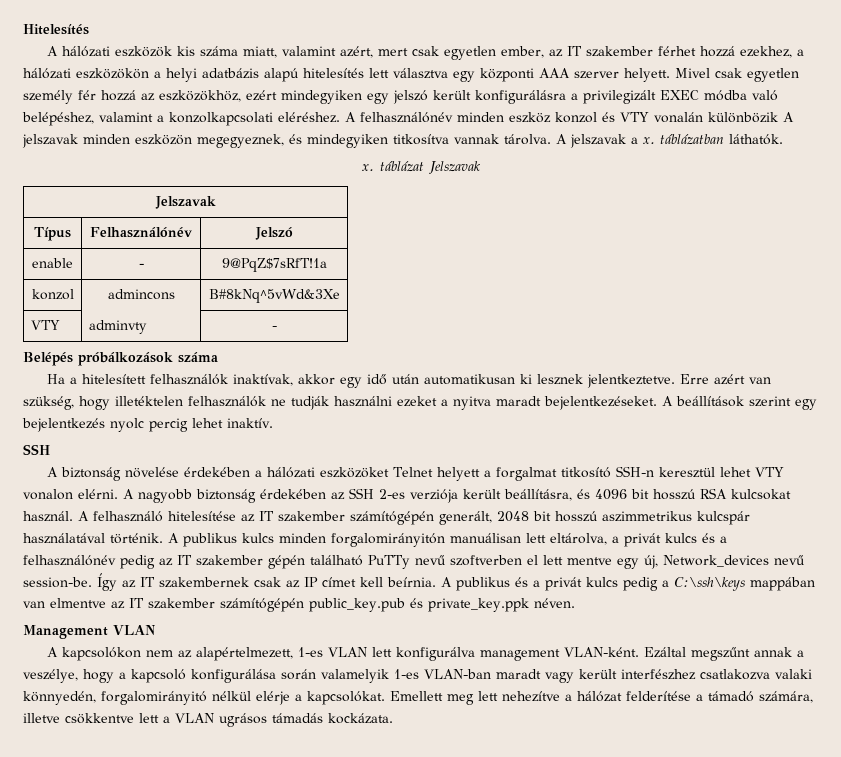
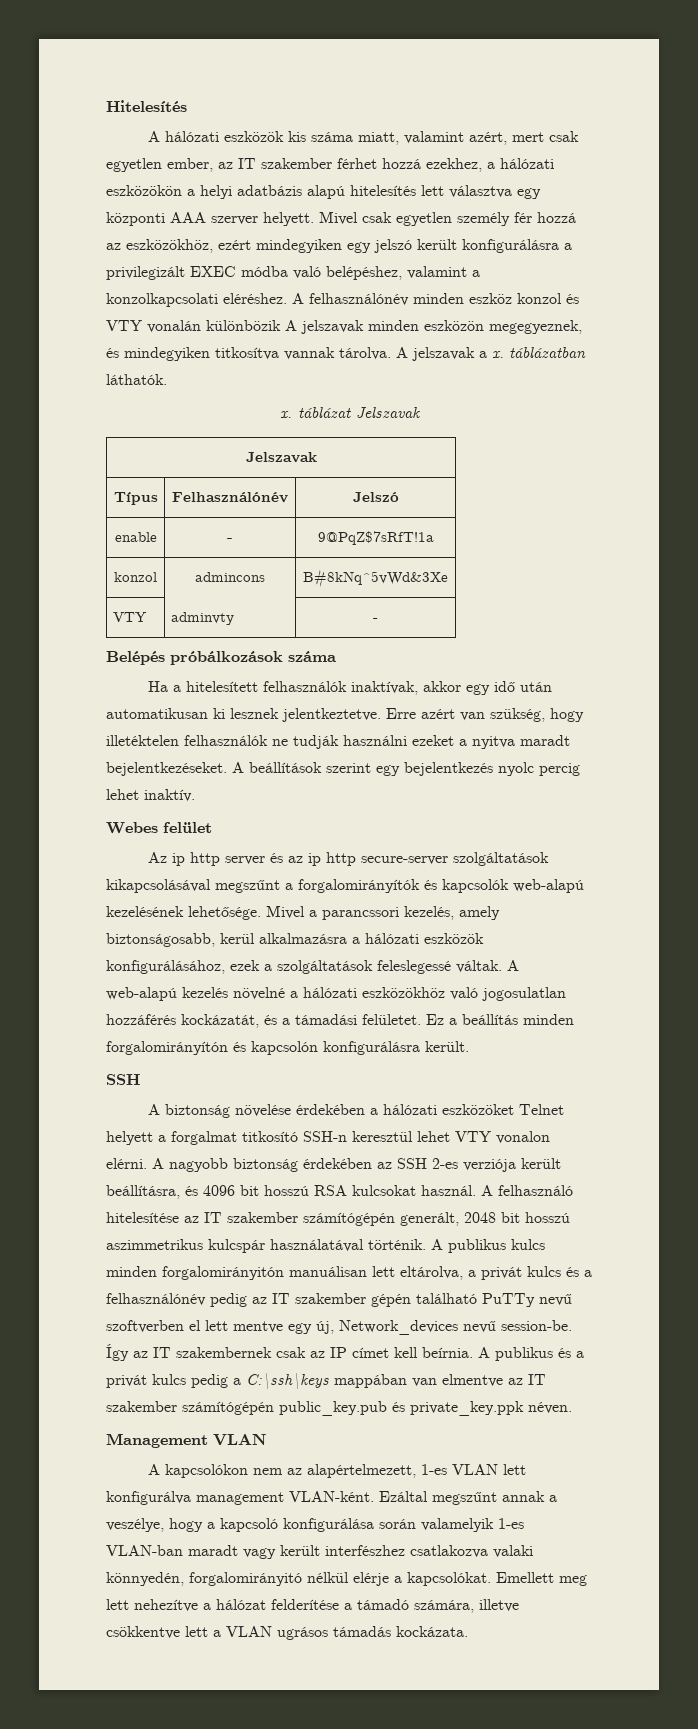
+ Webes felület
+ Az ip http server és az ip http secure-server szolgáltatások kikapcsolásával megszűnt a forgalomirányítók és kapcsolók web-alapú kezelésének lehetősége. Mivel a parancssori kezelés, amely biztonságosabb, kerül alkalmazásra a hálózati eszközök konfigurálásához, ezek a szolgáltatások feleslegessé váltak. A web-alapú kezelés növelné a hálózati eszközökhöz való jogosulatlan hozzáférés kockázatát, és a támadási felületet. Ez a beállítás minden forgalomirányítón és kapcsolón konfigurálásra került.

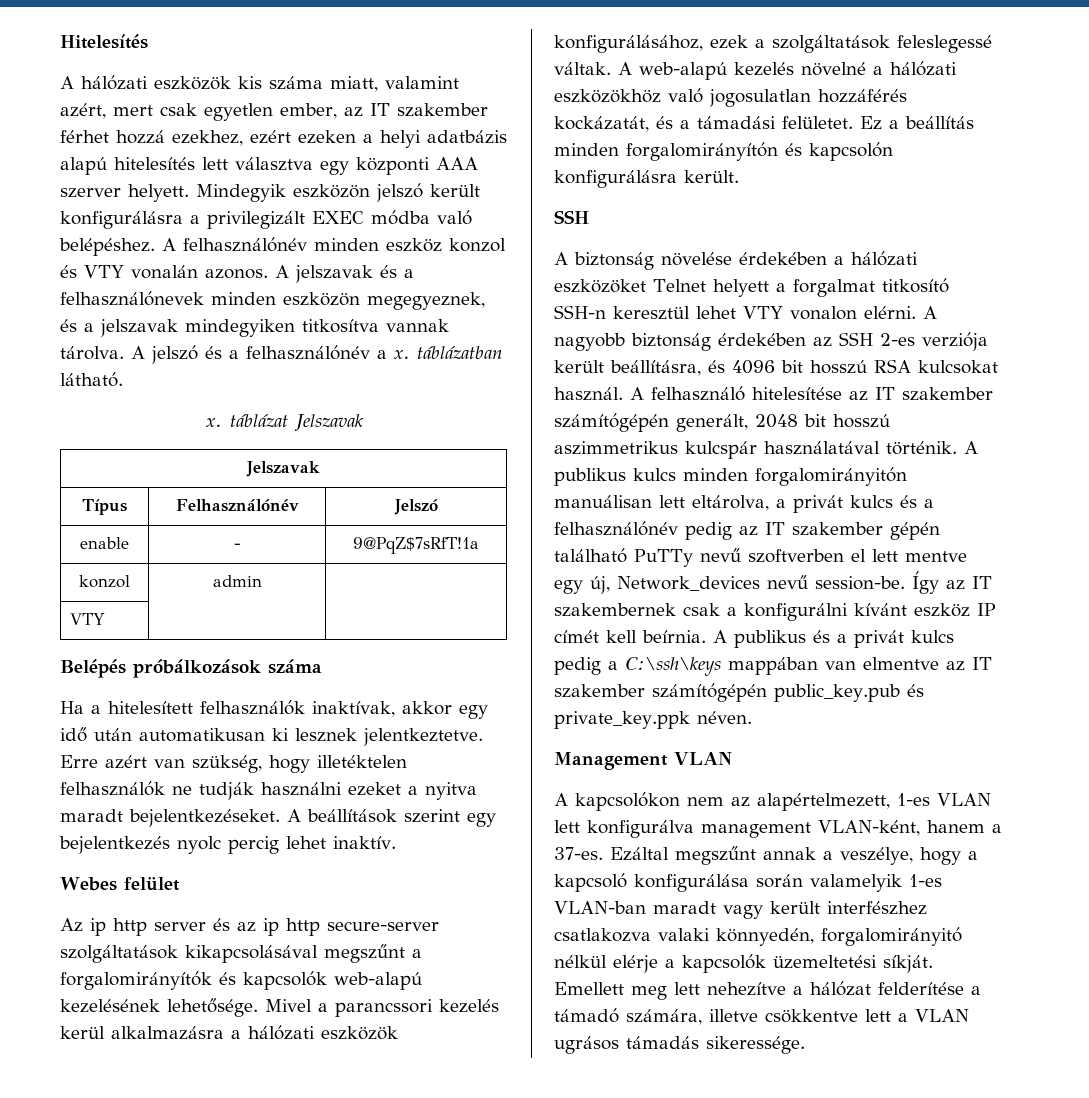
- A hálózati eszközök kis száma miatt, valamint azért, mert csak egyetlen ember, az IT szakember férhet hozzá ezekhez, a hálózati eszközökön a helyi adatbázis alapú hitelesítés lett választva egy központi AAA szerver helyett.
+ A hálózati eszközök kis száma miatt, valamint azért, mert csak egyetlen ember, az IT szakember férhet hozzá ezekhez, ezért ezeken a helyi adatbázis alapú hitelesítés lett választva egy központi AAA szerver helyett.
- Mivel csak egyetlen személy fér hozzá az eszközökhöz, ezért mindegyiken egy jelszó került konfigurálásra a privilegizált EXEC módba való belépéshez, valamint a konzolkapcsolati eléréshez.
+ Mindegyik eszközön jelszó került konfigurálásra a privilegizált EXEC módba való belépéshez.
- A felhasználónév minden eszköz konzol és VTY vonalán különbözik A jelszavak minden eszközön megegyeznek, és mindegyiken titkosítva vannak tárolva.
+ A felhasználónév minden eszköz konzol és VTY vonalán azonos. A jelszavak és a felhasználónevek minden eszközön megegyeznek, és a jelszavak mindegyiken titkosítva vannak tárolva.
- A jelszavak a x. táblázatban láthatók.
+ A jelszó és a felhasználónév a x. táblázatban látható.
- konzol | admincons | B#8kNq^5vWd&3Xe
+ konzol | admin |
- VTY | adminvty | -
+ VTY | |
- Mivel a parancssori kezelés, amely biztonságosabb, kerül alkalmazásra a hálózati eszközök konfigurálásához, ezek a szolgáltatások feleslegessé váltak.
+ Mivel a parancssori kezelés kerül alkalmazásra a hálózati eszközök konfigurálásához, ezek a szolgáltatások feleslegessé váltak.
- Így az IT szakembernek csak az IP címet kell beírnia.
+ Így az IT szakembernek csak a konfigurálni kívánt eszköz IP címét kell beírnia.
- A kapcsolókon nem az alapértelmezett, 1-es VLAN lett konfigurálva management VLAN-ként.
+ A kapcsolókon nem az alapértelmezett, 1-es VLAN lett konfigurálva management VLAN-ként, hanem a 37-es.
- Ezáltal megszűnt annak a veszélye, hogy a kapcsoló konfigurálása során valamelyik 1-es VLAN-ban maradt vagy került interfészhez csatlakozva valaki könnyedén, forgalomirányitó nélkül elérje a kapcsolókat.
+ Ezáltal megszűnt annak a veszélye, hogy a kapcsoló konfigurálása során valamelyik 1-es VLAN-ban maradt vagy került interfészhez csatlakozva valaki könnyedén, forgalomirányitó nélkül elérje a kapcsolók üzemeltetési síkját.
- Emellett meg lett nehezítve a hálózat felderítése a támadó számára, illetve csökkentve lett a VLAN ugrásos támadás kockázata.
+ Emellett meg lett nehezítve a hálózat felderítése a támadó számára, illetve csökkentve lett a VLAN ugrásos támadás sikeressége.

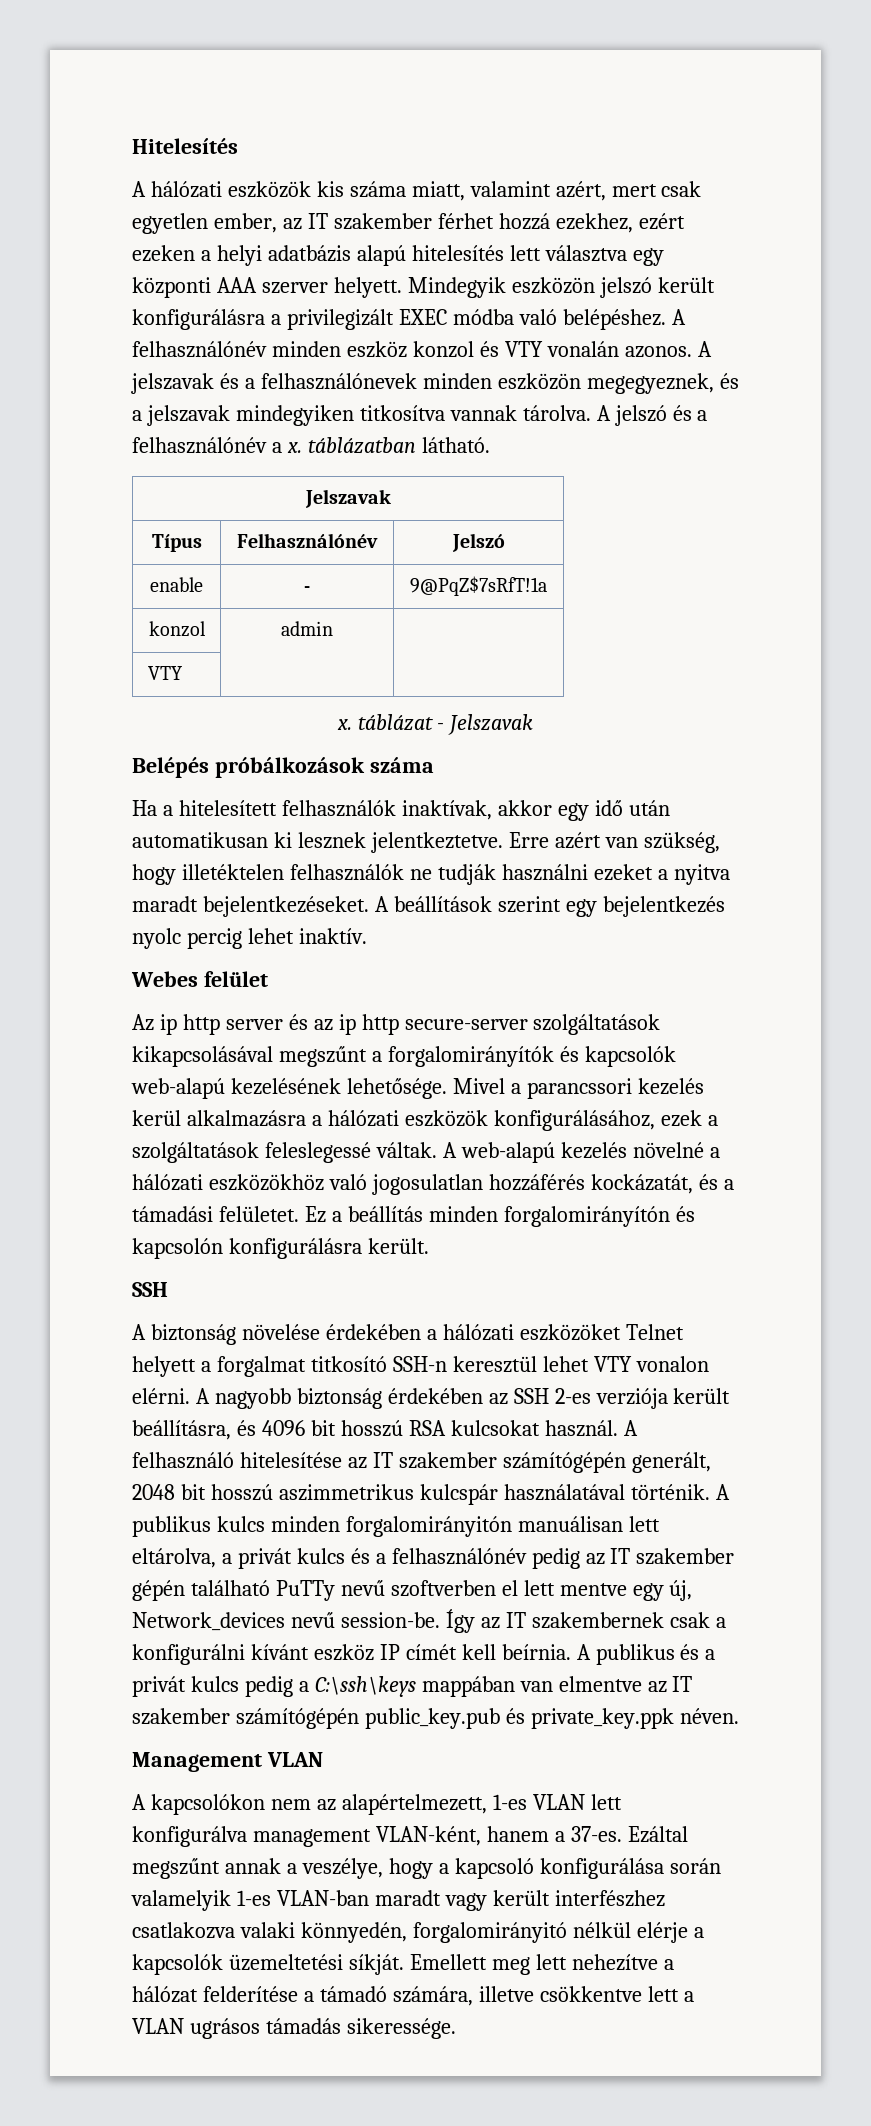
- x. táblázat Jelszavak
+ x. táblázat - Jelszavak

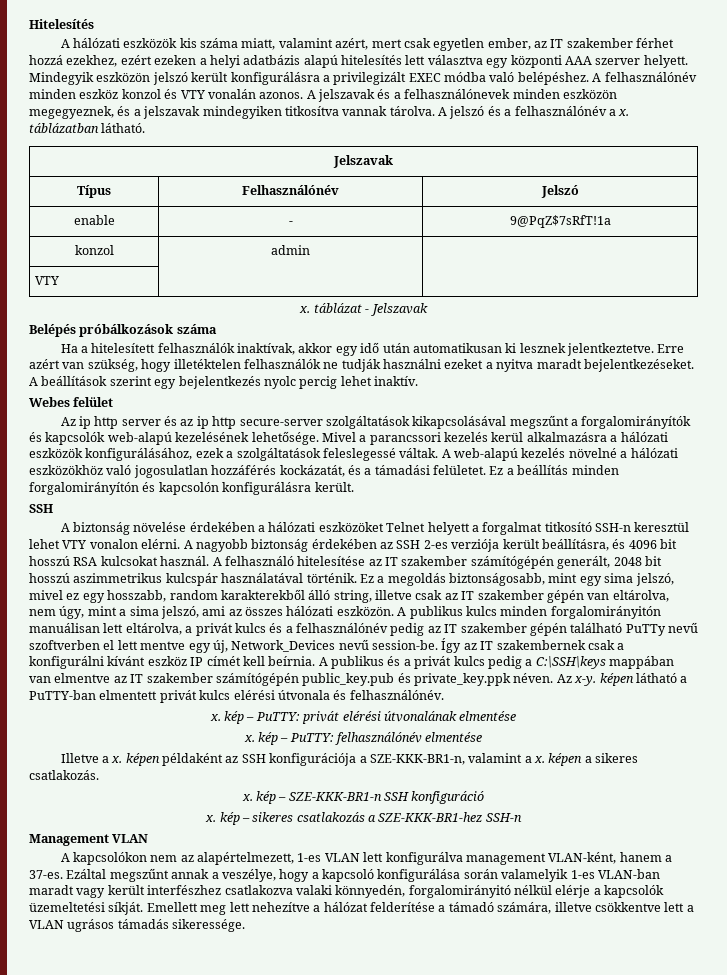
+ Ez a megoldás biztonságosabb, mint egy sima jelszó, mivel ez egy hosszabb, random karakterekből álló string, illetve csak az IT szakember gépén van eltárolva, nem úgy, mint a sima jelszó, ami az összes hálózati eszközön.
- A publikus kulcs minden forgalomirányitón manuálisan lett eltárolva, a privát kulcs és a felhasználónév pedig az IT szakember gépén található PuTTy nevű szoftverben el lett mentve egy új, Network_devices nevű session-be.
+ A publikus kulcs minden forgalomirányitón manuálisan lett eltárolva, a privát kulcs és a felhasználónév pedig az IT szakember gépén található PuTTy nevű szoftverben el lett mentve egy új, Network_Devices nevű session-be.
- A publikus és a privát kulcs pedig a C:\ssh\keys mappában van elmentve az IT szakember számítógépén public_key.pub és private_key.ppk néven.
+ A publikus és a privát kulcs pedig a C:\SSH\keys mappában van elmentve az IT szakember számítógépén public_key.pub és private_key.ppk néven. Az x-y. képen látható a PuTTY-ban elmentett privát kulcs elérési útvonala és felhasználónév.
+ x. kép – PuTTY: privát elérési útvonalának elmentése
+ x. kép – PuTTY: felhasználónév elmentése
+ Illetve a x. képen példaként az SSH konfigurációja a SZE-KKK-BR1-n, valamint a x. képen a sikeres csatlakozás.
+ x. kép – SZE-KKK-BR1-n SSH konfiguráció
+ x. kép – sikeres csatlakozás a SZE-KKK-BR1-hez SSH-n

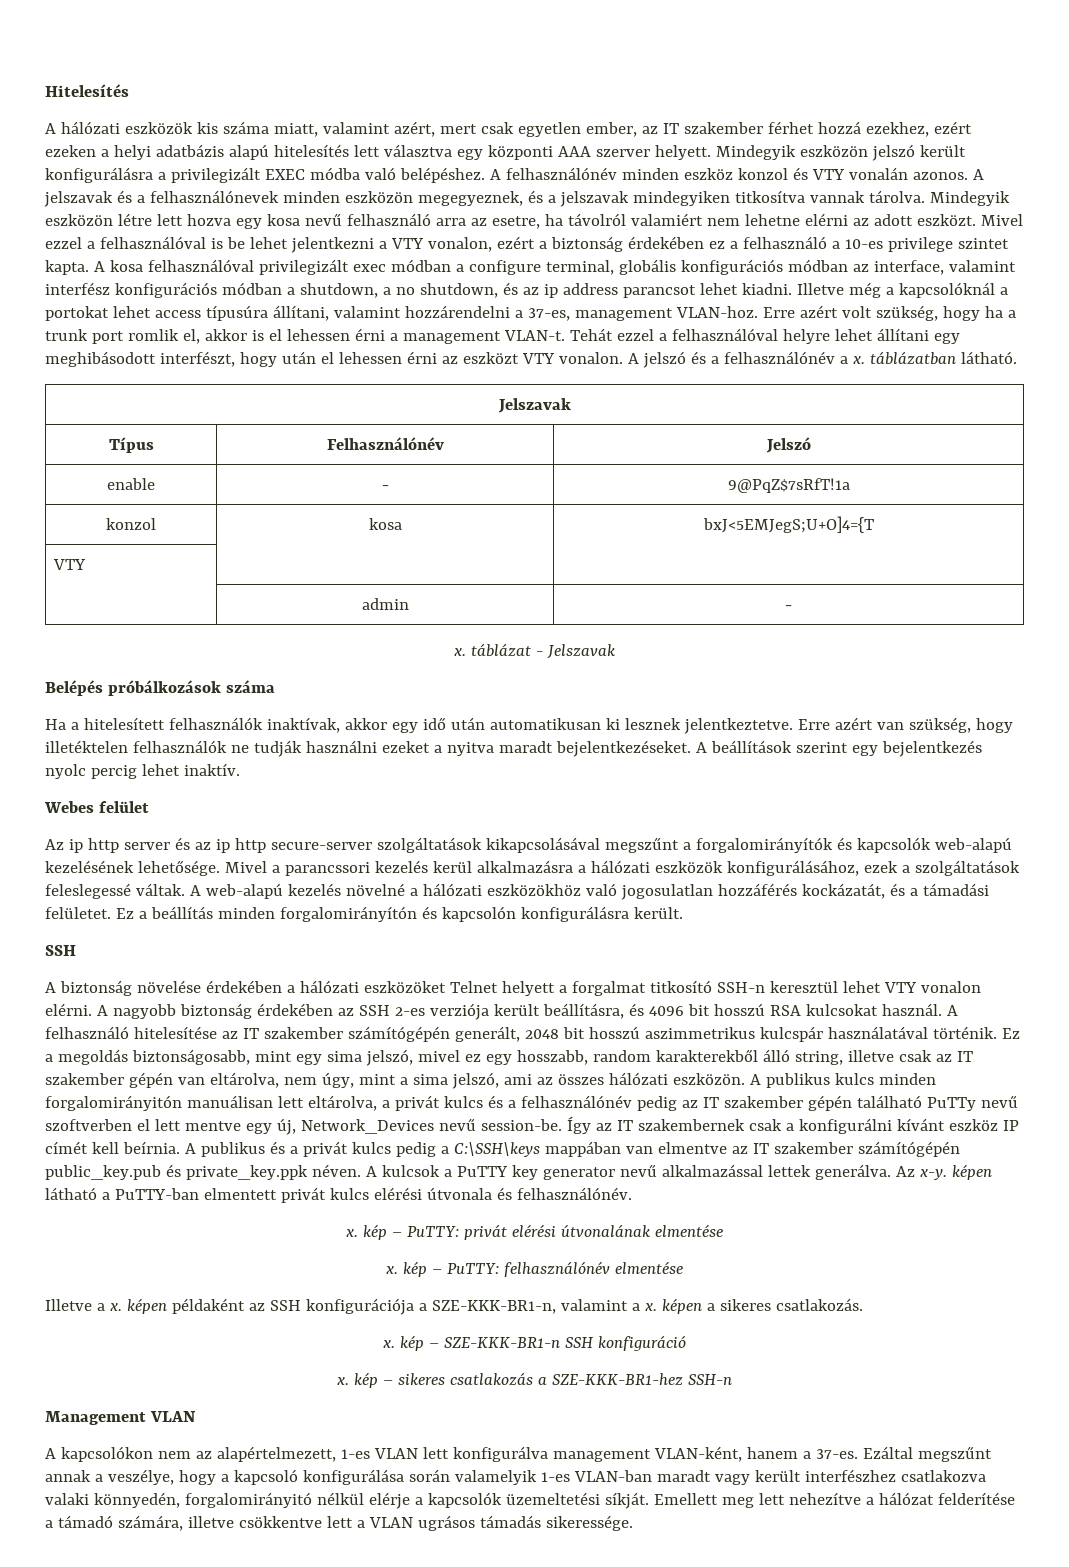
+ Mindegyik eszközön létre lett hozva egy kosa nevű felhasználó arra az esetre, ha távolról valamiért nem lehetne elérni az adott eszközt. Mivel ezzel a felhasználóval is be lehet jelentkezni a VTY vonalon, ezért a biztonság érdekében ez a felhasználó a 10-es privilege szintet kapta. A kosa felhasználóval privilegizált exec módban a configure terminal, globális konfigurációs módban az interface, valamint interfész konfigurációs módban a shutdown, a no shutdown, és az ip address parancsot lehet kiadni. Illetve még a kapcsolóknál a portokat lehet access típusúra állítani, valamint hozzárendelni a 37-es, management VLAN-hoz. Erre azért volt szükség, hogy ha a trunk port romlik el, akkor is el lehessen érni a management VLAN-t. Tehát ezzel a felhasználóval helyre lehet állítani egy meghibásodott interfészt, hogy után el lehessen érni az eszközt VTY vonalon.
- konzol | admin |
+ konzol | kosa | bxJ<5EMJegS;U+O]4={T
+ | admin | -
+ A kulcsok a PuTTY key generator nevű alkalmazással lettek generálva.

